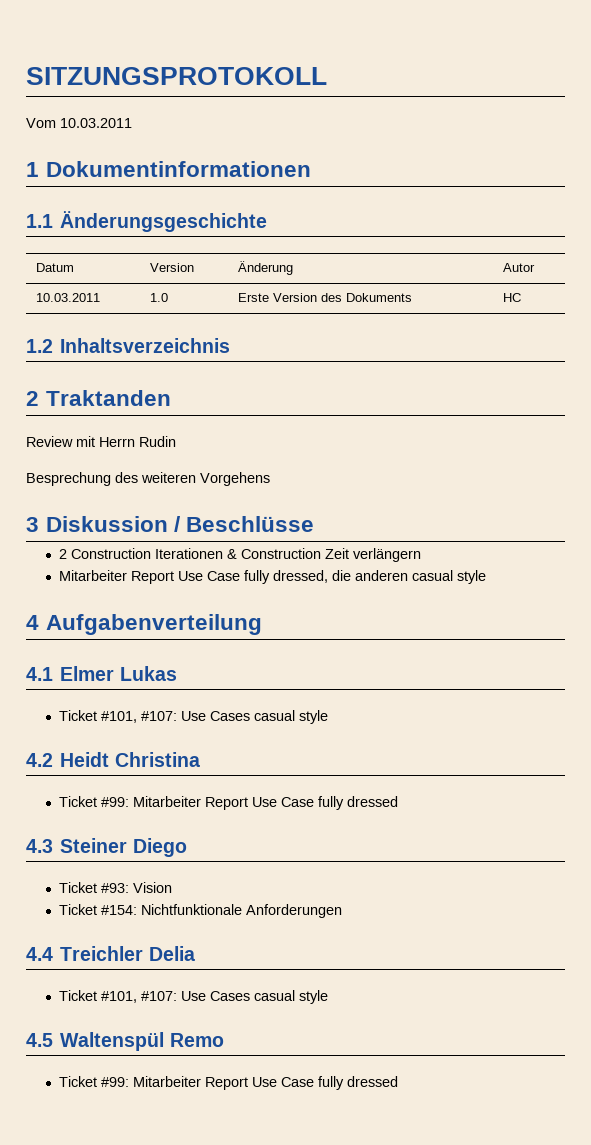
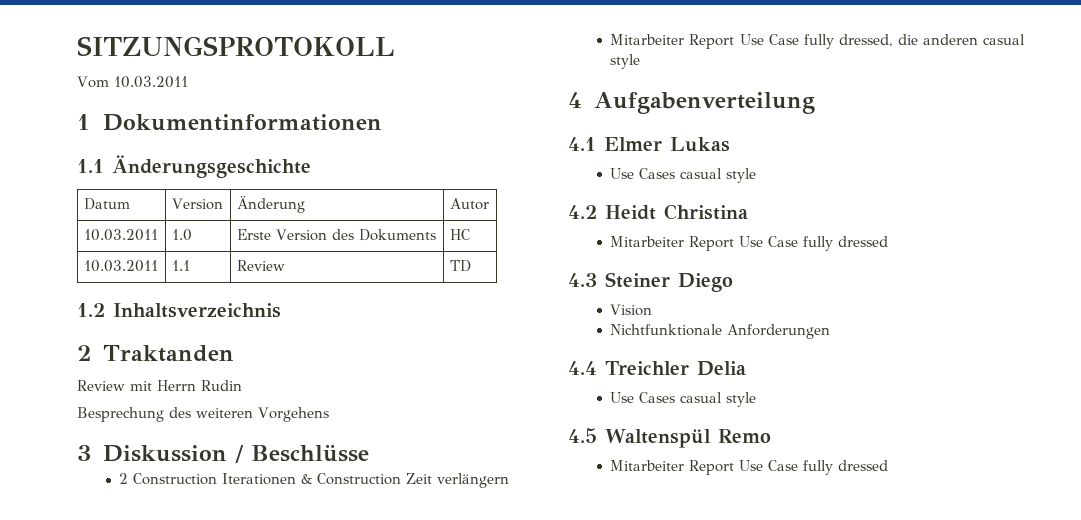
+ 10.03.2011 | 1.1 | Review | TD
  4.1 Elmer Lukas
- Ticket #101, #107: Use Cases casual style
+ Use Cases casual style
  4.2 Heidt Christina
- Ticket #99: Mitarbeiter Report Use Case fully dressed
+ Mitarbeiter Report Use Case fully dressed
- Ticket #93: Vision
+ Vision
- Ticket #154: Nichtfunktionale Anforderungen
+ Nichtfunktionale Anforderungen
  4.4 Treichler Delia
- Ticket #101, #107: Use Cases casual style
+ Use Cases casual style
  4.5 Waltenspül Remo
- Ticket #99: Mitarbeiter Report Use Case fully dressed
+ Mitarbeiter Report Use Case fully dressed

